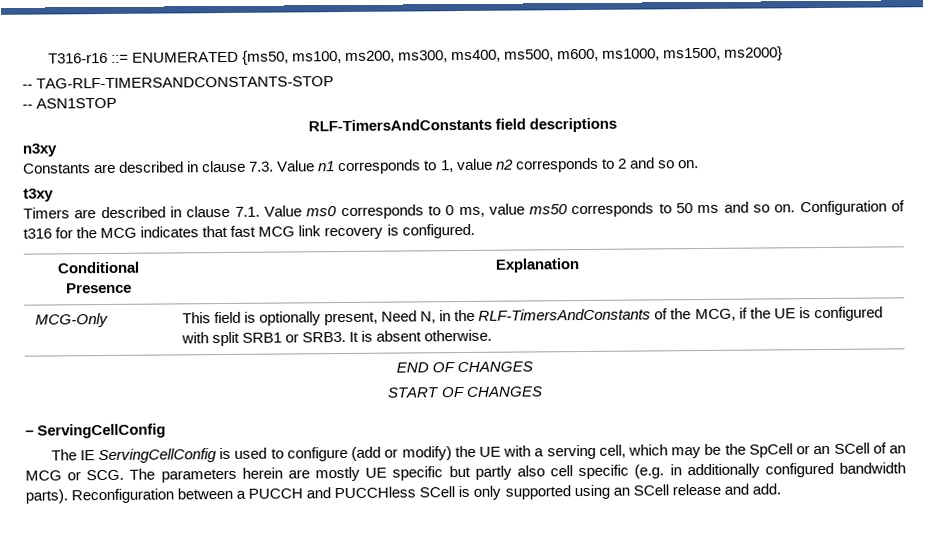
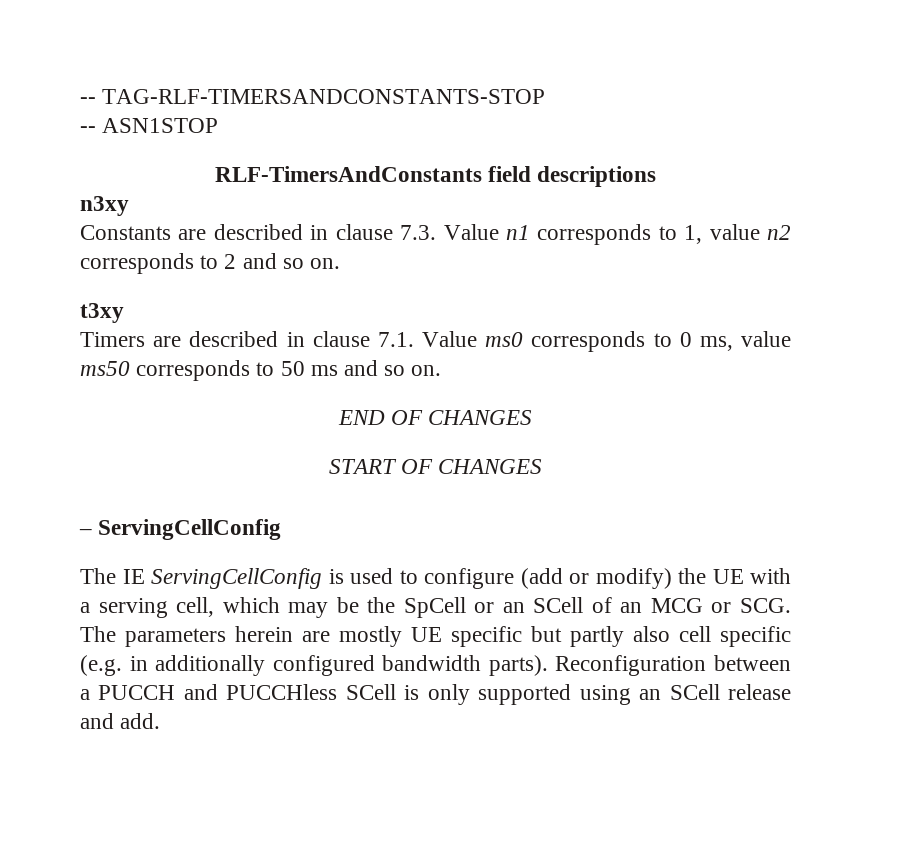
- T316-r16 ::= ENUMERATED {ms50, ms100, ms200, ms300, ms400, ms500, m600, ms1000, ms1500, ms2000}
- Configuration of t316 for the MCG indicates that fast MCG link recovery is configured.
- Conditional Presence | Explanation
- MCG-Only | This field is optionally present, Need N, in the RLF-TimersAndConstants of the MCG, if the UE is configured with split SRB1 or SRB3. It is absent otherwise.

